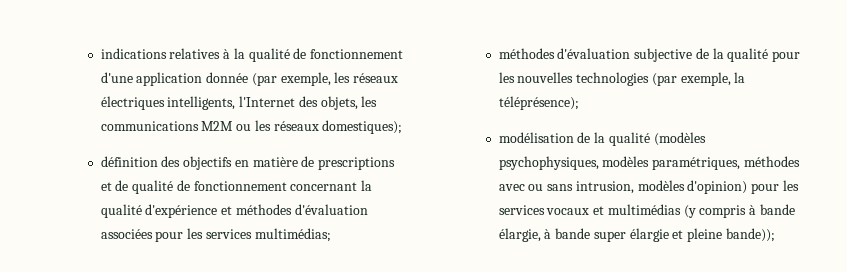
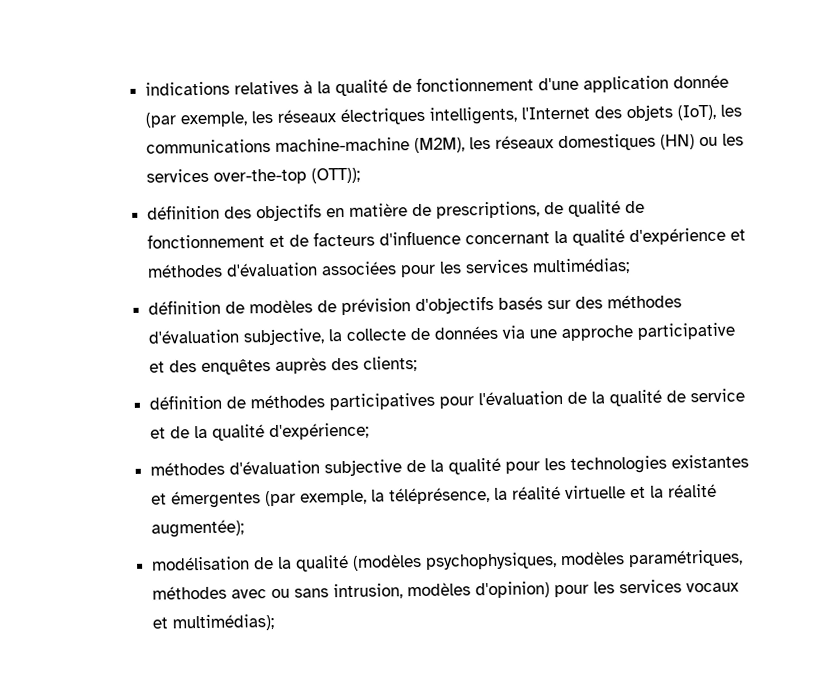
- indications relatives à la qualité de fonctionnement d'une application donnée (par exemple, les réseaux électriques intelligents, l'Internet des objets, les communications M2M ou les réseaux domestiques);
+ indications relatives à la qualité de fonctionnement d'une application donnée (par exemple, les réseaux électriques intelligents, l'Internet des objets (IoT), les communications machine-machine (M2M), les réseaux domestiques (HN) ou les services over-the-top (OTT));
- définition des objectifs en matière de prescriptions et de qualité de fonctionnement concernant la qualité d'expérience et méthodes d'évaluation associées pour les services multimédias;
+ définition des objectifs en matière de prescriptions, de qualité de fonctionnement et de facteurs d'influence concernant la qualité d'expérience et méthodes d'évaluation associées pour les services multimédias;
+ définition de modèles de prévision d'objectifs basés sur des méthodes d'évaluation subjective, la collecte de données via une approche participative et des enquêtes auprès des clients;
+ définition de méthodes participatives pour l'évaluation de la qualité de service et de la qualité d'expérience;
- méthodes d'évaluation subjective de la qualité pour les nouvelles technologies (par exemple, la téléprésence);
+ méthodes d'évaluation subjective de la qualité pour les technologies existantes et émergentes (par exemple, la téléprésence, la réalité virtuelle et la réalité augmentée);
- modélisation de la qualité (modèles psychophysiques, modèles paramétriques, méthodes avec ou sans intrusion, modèles d'opinion) pour les services vocaux et multimédias (y compris à bande élargie, à bande super élargie et pleine bande));
+ modélisation de la qualité (modèles psychophysiques, modèles paramétriques, méthodes avec ou sans intrusion, modèles d'opinion) pour les services vocaux et multimédias);

